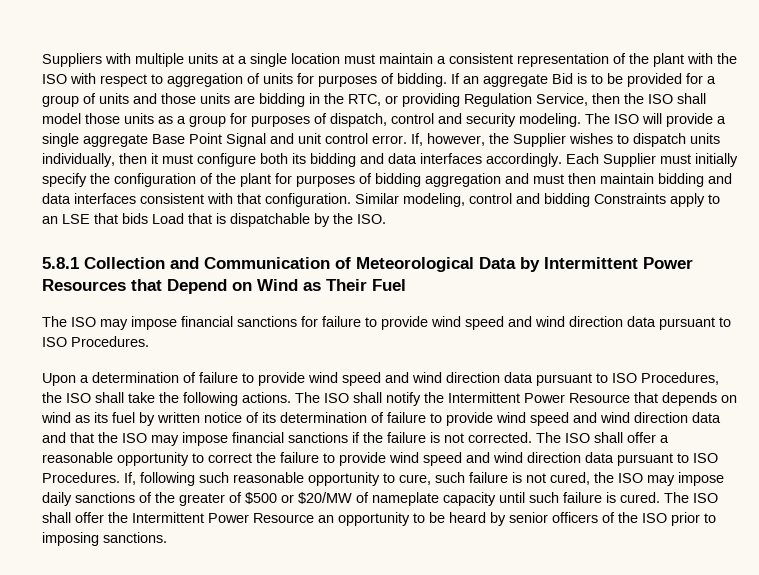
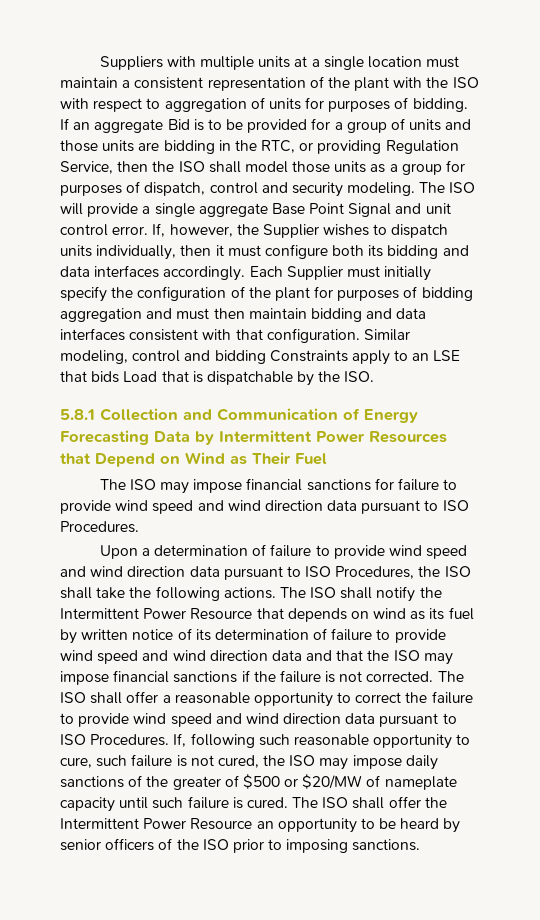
- 5.8.1 Collection and Communication of Meteorological Data by Intermittent Power Resources that Depend on Wind as Their Fuel
+ 5.8.1 Collection and Communication of Energy Forecasting Data by Intermittent Power Resources that Depend on Wind as Their Fuel

